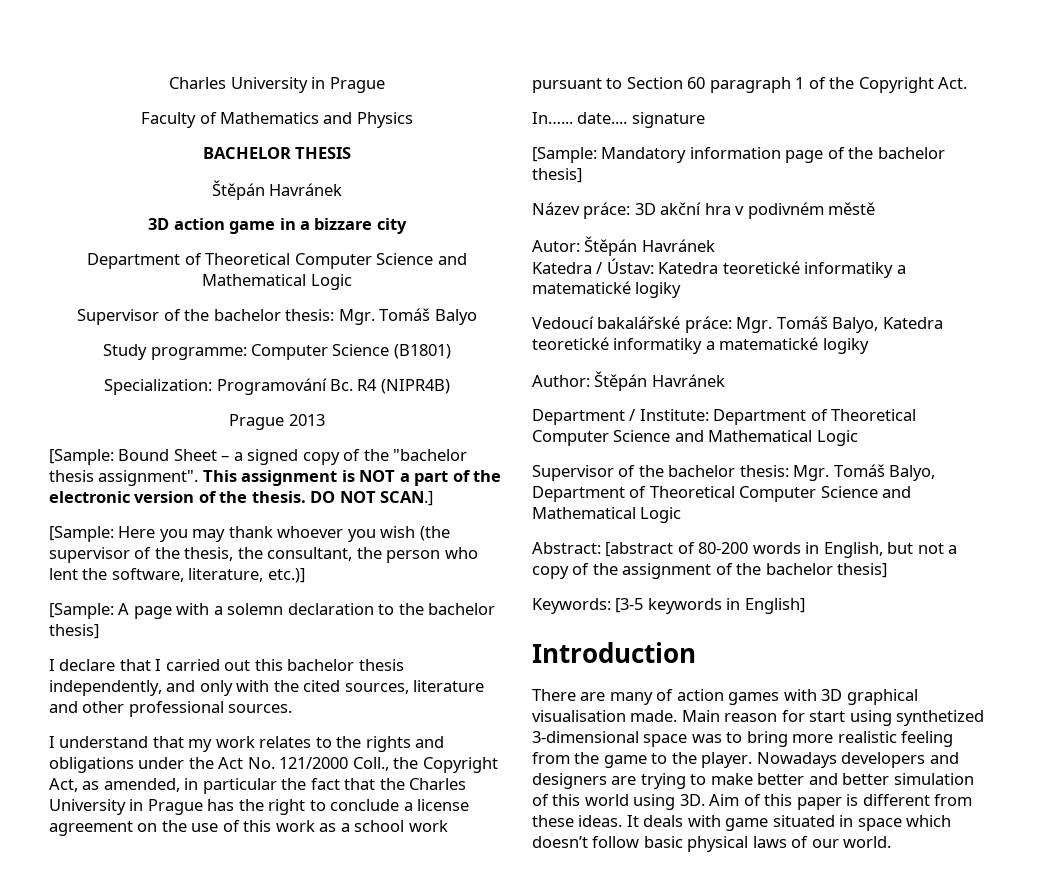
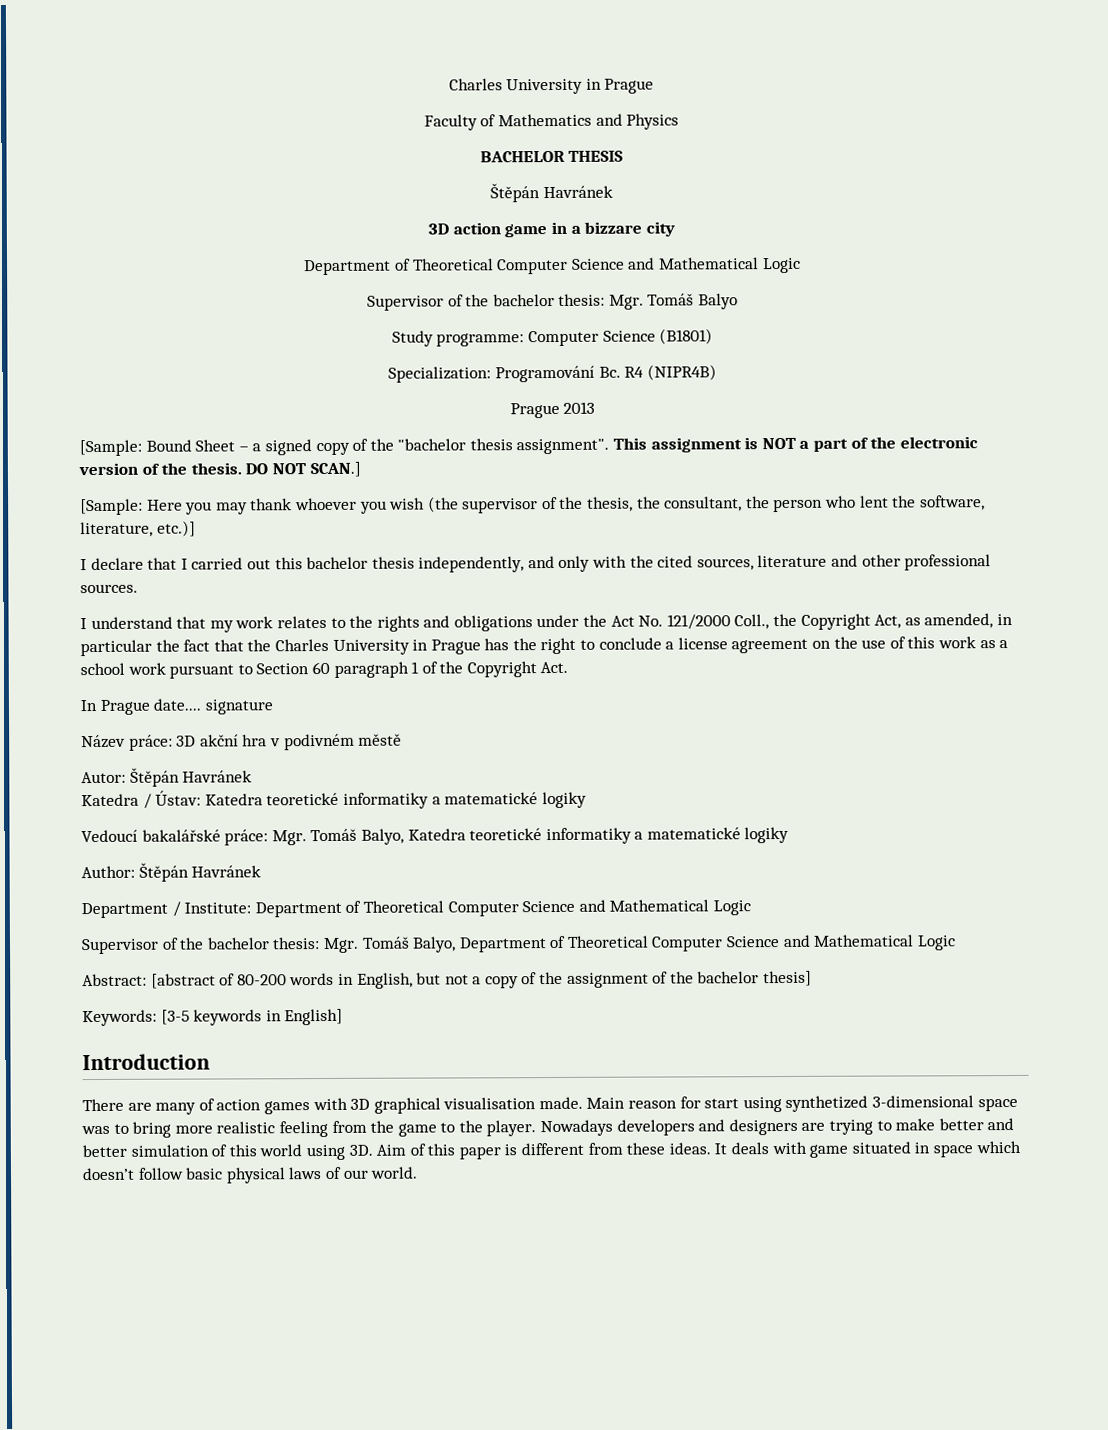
- [Sample: A page with a solemn declaration to the bachelor thesis]
- In…... date.... signature
+ In Prague date.... signature
- [Sample: Mandatory information page of the bachelor thesis]

